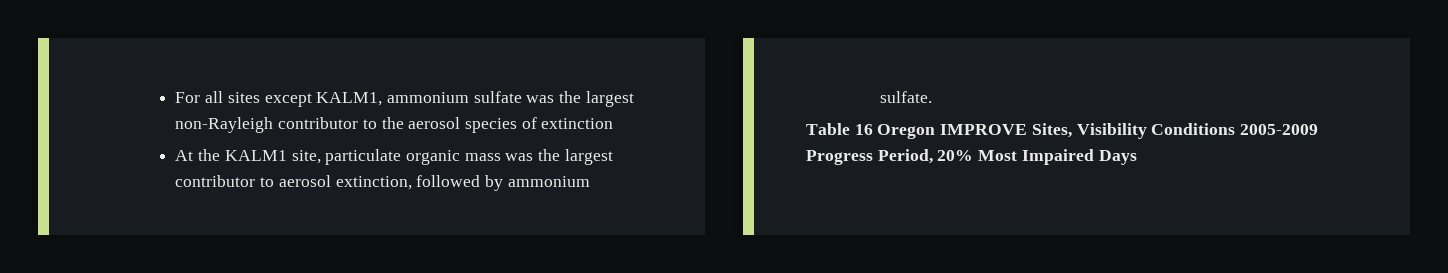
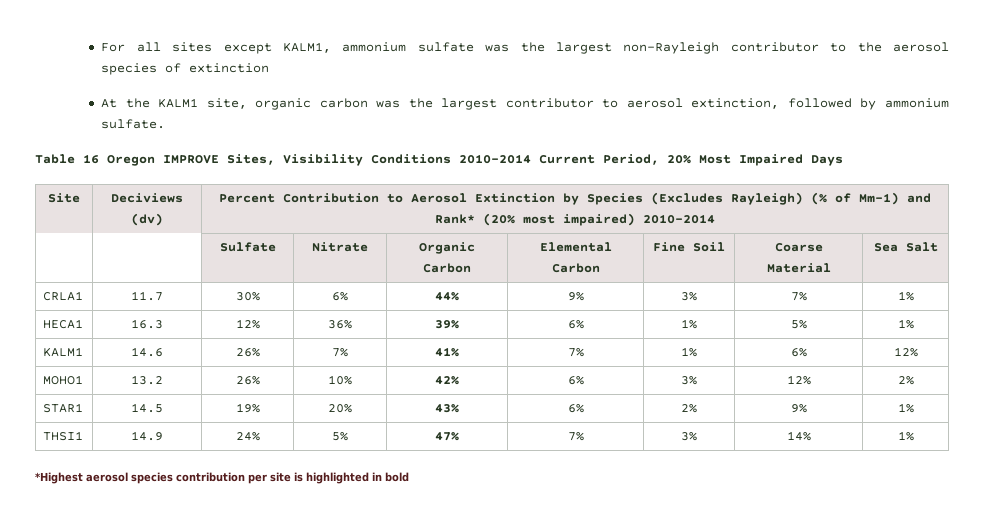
- At the KALM1 site, particulate organic mass was the largest contributor to aerosol extinction, followed by ammonium sulfate.
+ At the KALM1 site, organic carbon was the largest contributor to aerosol extinction, followed by ammonium sulfate.
- Table 16 Oregon IMPROVE Sites, Visibility Conditions 2005-2009 Progress Period, 20% Most Impaired Days
+ Table 16 Oregon IMPROVE Sites, Visibility Conditions 2010-2014 Current Period, 20% Most Impaired Days
+ Site | Deciviews (dv) | Percent Contribution to Aerosol Extinction by Species (Excludes Rayleigh) (% of Mm-1) and Rank* (20% most impaired) 2010-2014
+ | | Sulfate | Nitrate | Organic Carbon | Elemental Carbon | Fine Soil | Coarse Material | Sea Salt
+ CRLA1 | 11.7 | 30% | 6% | 44% | 9% | 3% | 7% | 1%
+ HECA1 | 16.3 | 12% | 36% | 39% | 6% | 1% | 5% | 1%
+ KALM1 | 14.6 | 26% | 7% | 41% | 7% | 1% | 6% | 12%
+ MOHO1 | 13.2 | 26% | 10% | 42% | 6% | 3% | 12% | 2%
+ STAR1 | 14.5 | 19% | 20% | 43% | 6% | 2% | 9% | 1%
+ THSI1 | 14.9 | 24% | 5% | 47% | 7% | 3% | 14% | 1%
+ *Highest aerosol species contribution per site is highlighted in bold

